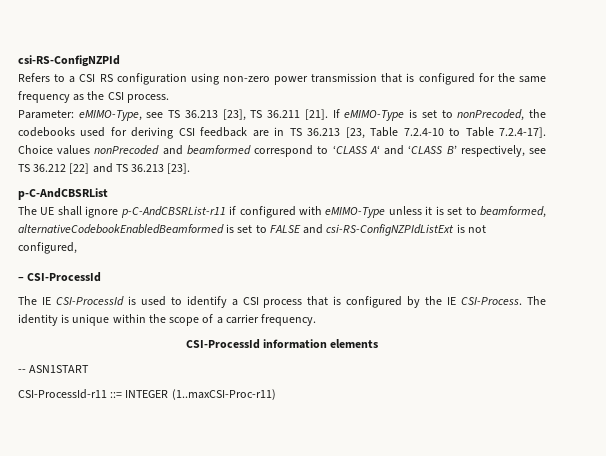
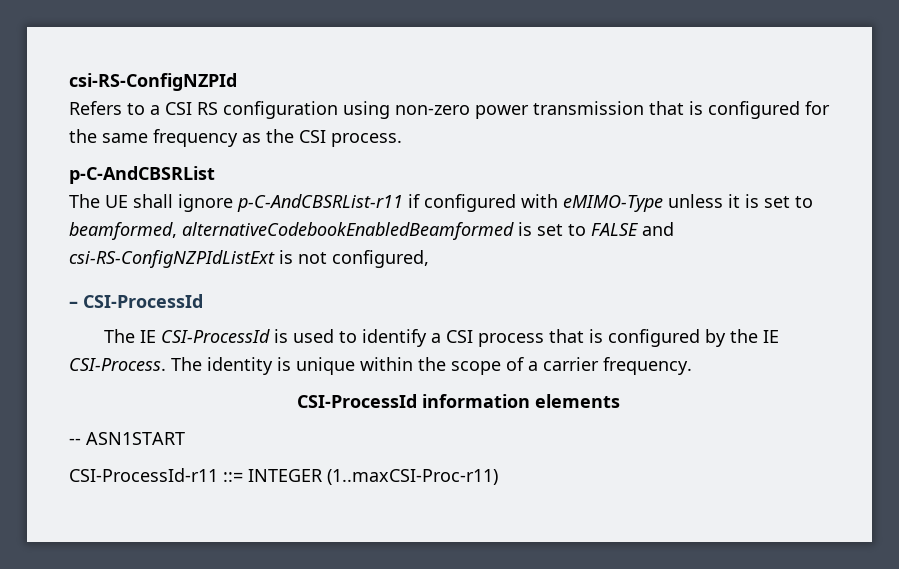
- Parameter: eMIMO-Type, see TS 36.213 [23], TS 36.211 [21]. If eMIMO-Type is set to nonPrecoded, the codebooks used for deriving CSI feedback are in TS 36.213 [23, Table 7.2.4-10 to Table 7.2.4-17]. Choice values nonPrecoded and beamformed correspond to ‘CLASS A‘ and ‘CLASS B’ respectively, see TS 36.212 [22] and TS 36.213 [23].

